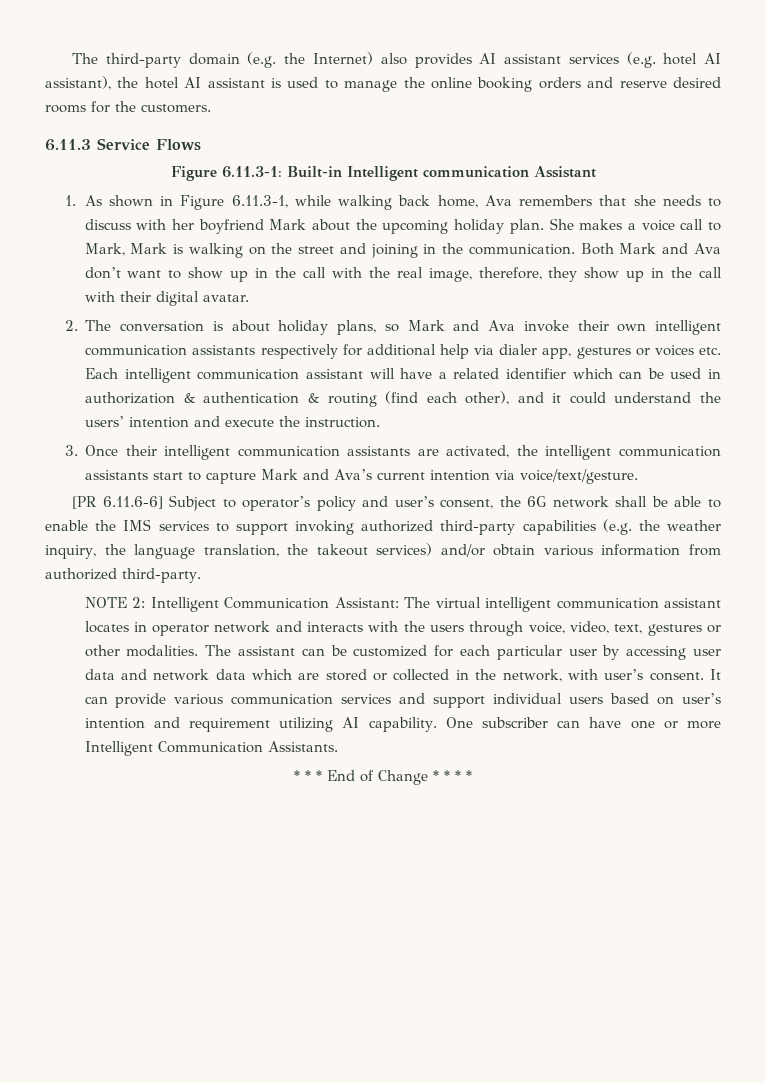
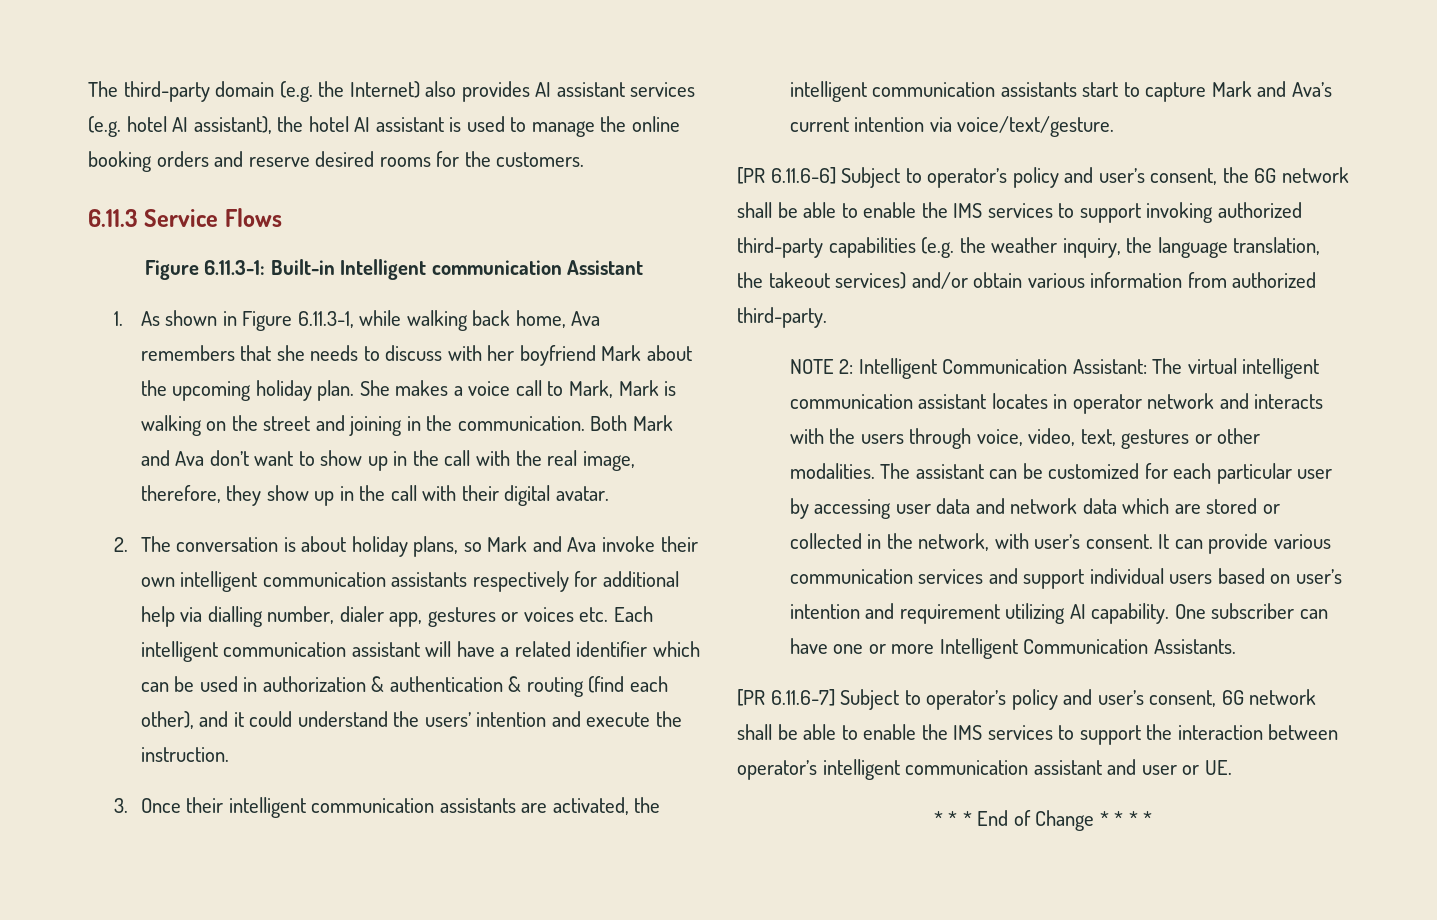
- 2. The conversation is about holiday plans, so Mark and Ava invoke their own intelligent communication assistants respectively for additional help via dialer app, gestures or voices etc. Each intelligent communication assistant will have a related identifier which can be used in authorization & authentication & routing (find each other), and it could understand the users’ intention and execute the instruction.
+ 2. The conversation is about holiday plans, so Mark and Ava invoke their own intelligent communication assistants respectively for additional help via dialling number, dialer app, gestures or voices etc. Each intelligent communication assistant will have a related identifier which can be used in authorization & authentication & routing (find each other), and it could understand the users’ intention and execute the instruction.
+ [PR 6.11.6-7] Subject to operator’s policy and user’s consent, 6G network shall be able to enable the IMS services to support the interaction between operator’s intelligent communication assistant and user or UE.

